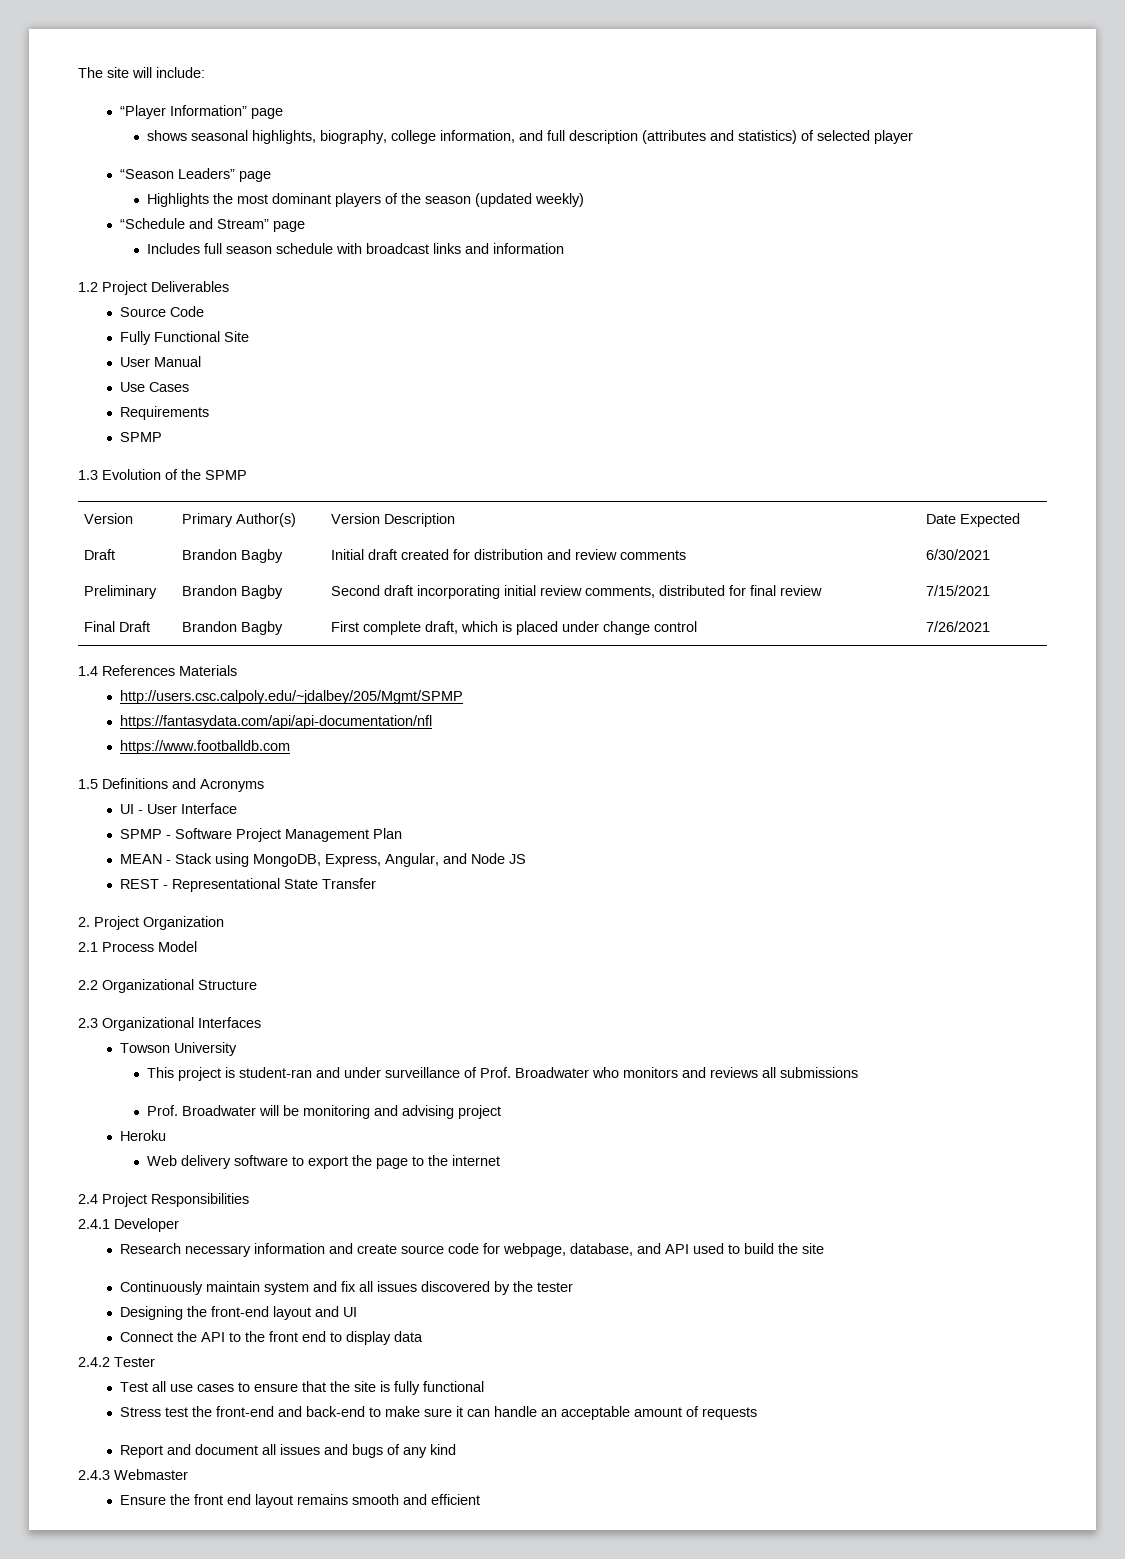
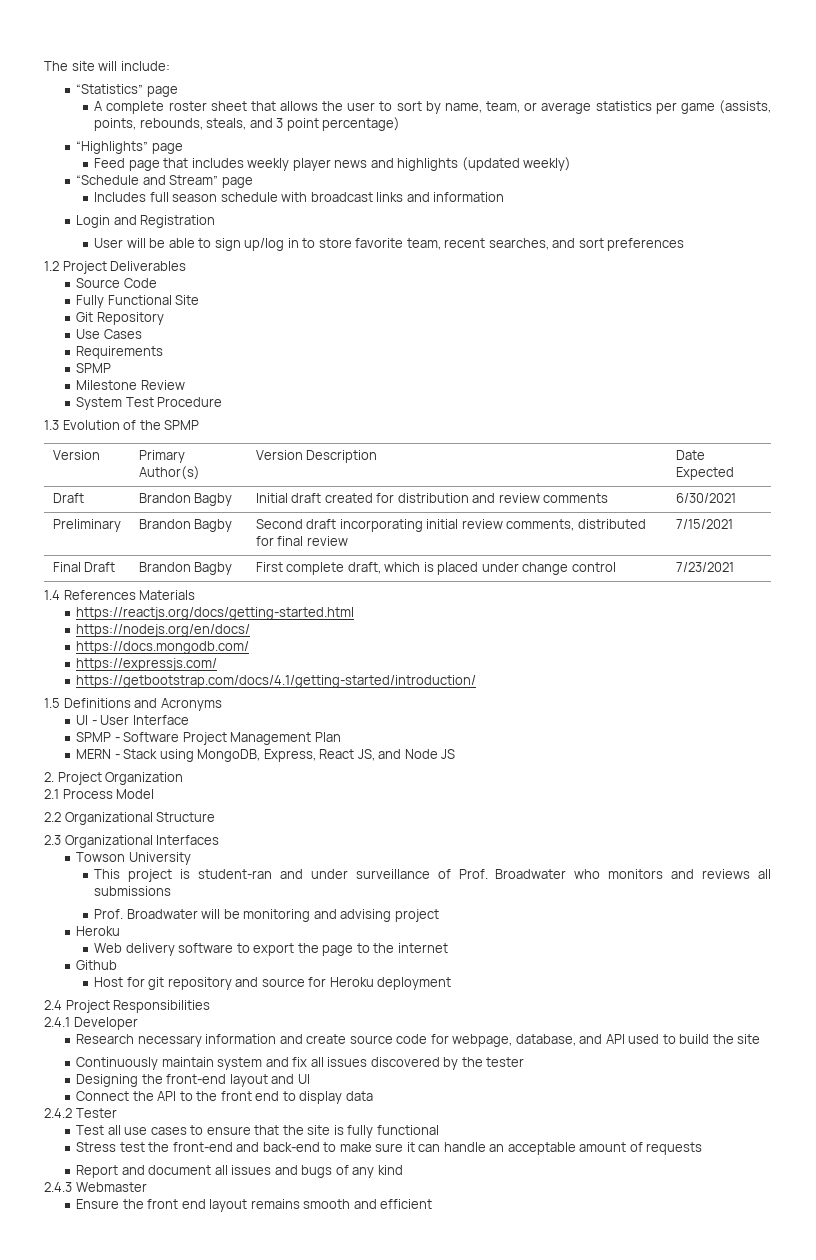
- “Player Information” page
- shows seasonal highlights, biography, college information, and full description (attributes and statistics) of selected player
- “Season Leaders” page
- Highlights the most dominant players of the season (updated weekly)
+ “Statistics” page
+ A complete roster sheet that allows the user to sort by name, team, or average statistics per game (assists, points, rebounds, steals, and 3 point percentage)
+ “Highlights” page
+ Feed page that includes weekly player news and highlights (updated weekly)
+ Login and Registration
+ User will be able to sign up/log in to store favorite team, recent searches, and sort preferences
- User Manual
+ Git Repository
+ Milestone Review
+ System Test Procedure
- Final Draft | Brandon Bagby | First complete draft, which is placed under change control | 7/26/2021
+ Final Draft | Brandon Bagby | First complete draft, which is placed under change control | 7/23/2021
- http://users.csc.calpoly.edu/~jdalbey/205/Mgmt/SPMP
- https://fantasydata.com/api/api-documentation/nfl
- https://www.footballdb.com
+ https://reactjs.org/docs/getting-started.html
+ https://nodejs.org/en/docs/
+ https://docs.mongodb.com/
+ https://expressjs.com/
+ https://getbootstrap.com/docs/4.1/getting-started/introduction/
- MEAN - Stack using MongoDB, Express, Angular, and Node JS
+ MERN - Stack using MongoDB, Express, React JS, and Node JS
- REST - Representational State Transfer
+ Github
+ Host for git repository and source for Heroku deployment

